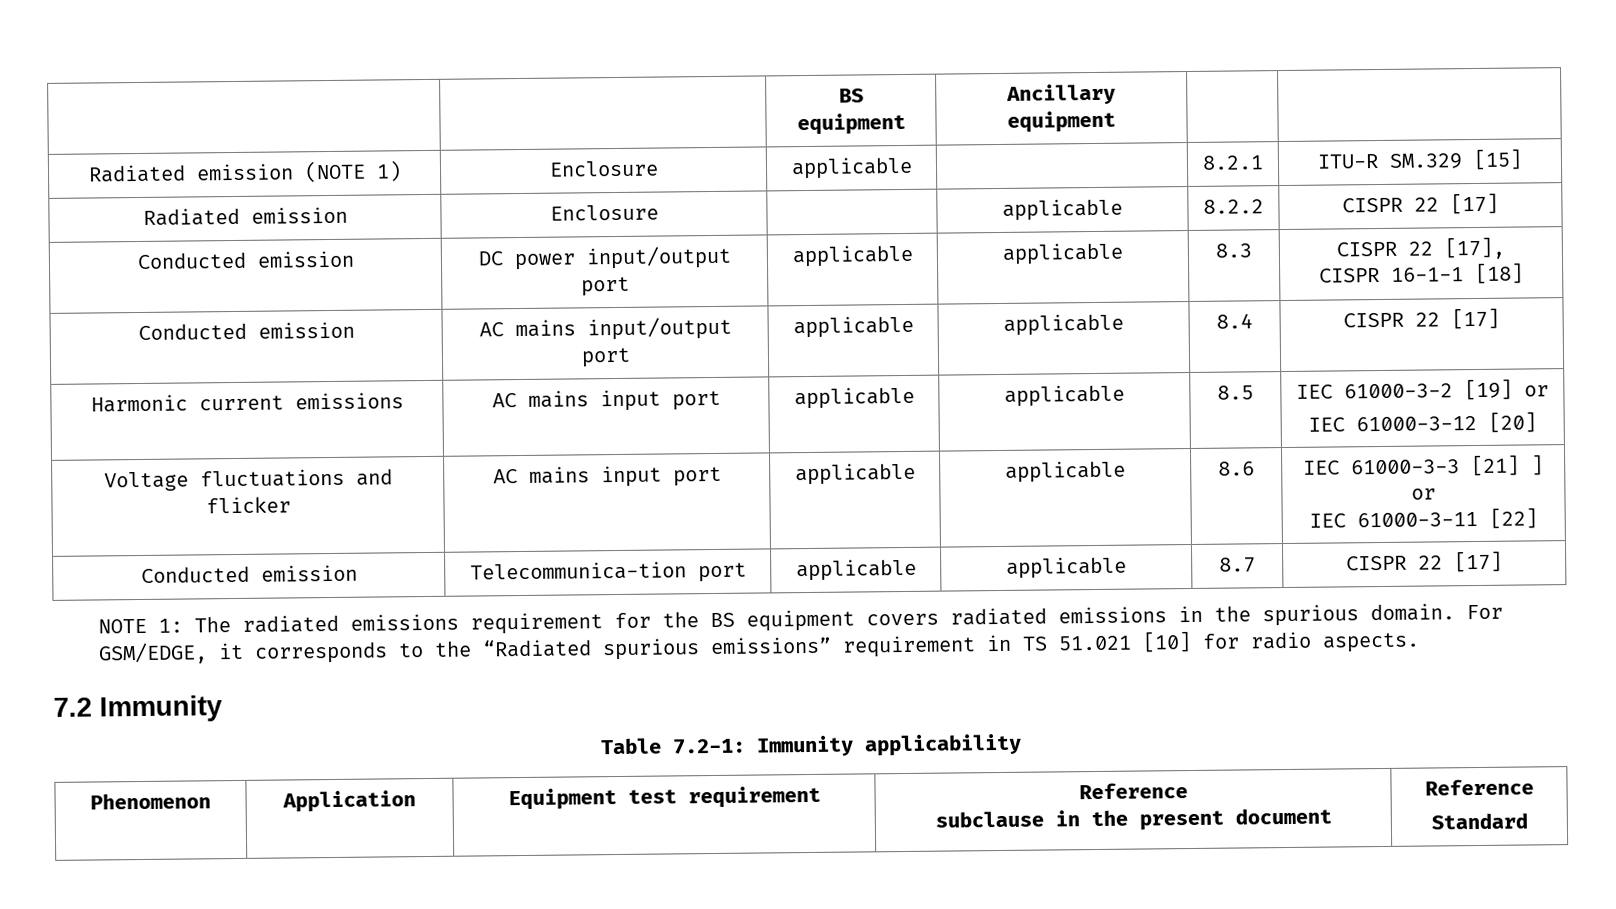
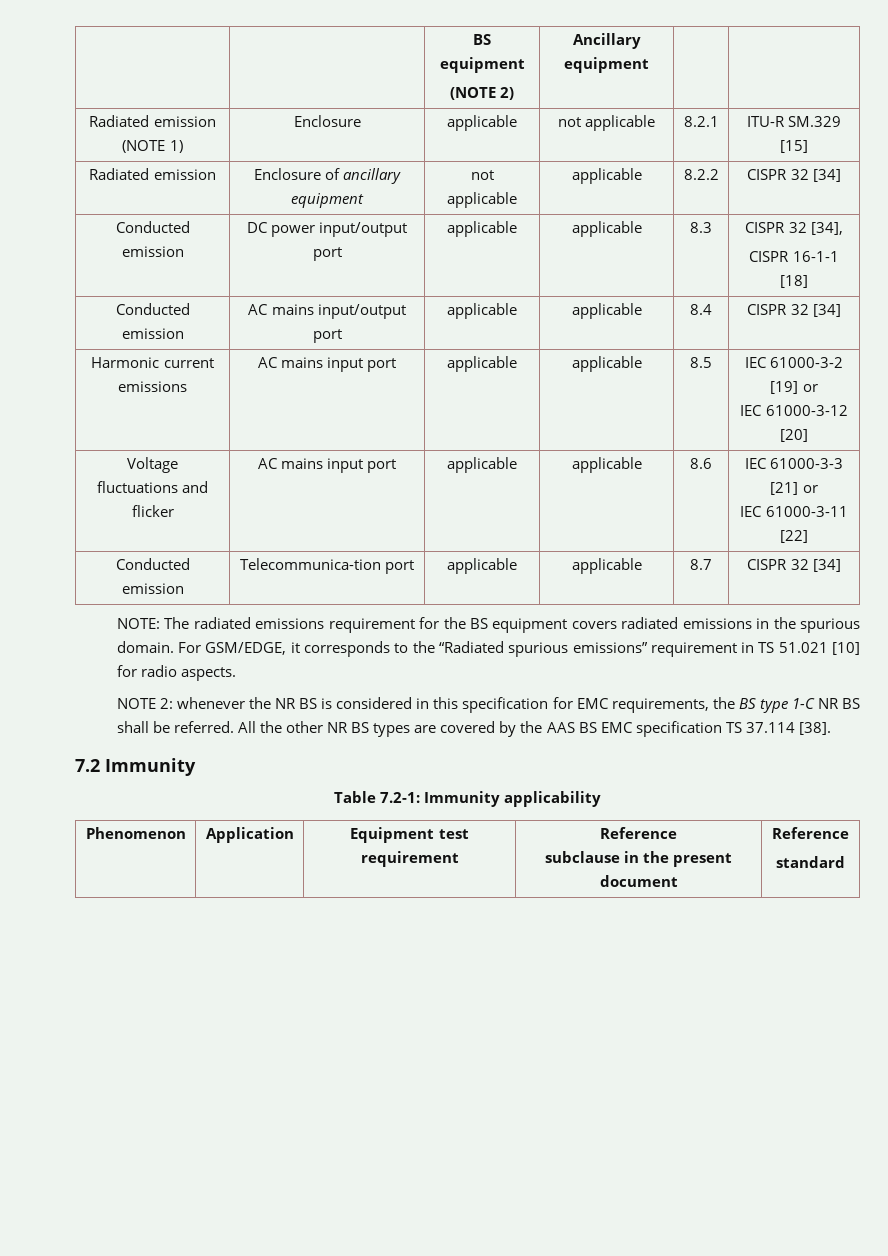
- | | BS equipment | Ancillary equipment | |
+ | | BS equipment
+ (NOTE 2) | Ancillary equipment | |
- Radiated emission (NOTE 1) | Enclosure | applicable | | 8.2.1 | ITU-R SM.329 [15]
+ Radiated emission (NOTE 1) | Enclosure | applicable | not applicable | 8.2.1 | ITU-R SM.329 [15]
- Radiated emission | Enclosure | | applicable | 8.2.2 | CISPR 22 [17]
+ Radiated emission | Enclosure of ancillary equipment | not applicable | applicable | 8.2.2 | CISPR 32 [34]
- Conducted emission | DC power input/output port | applicable | applicable | 8.3 | CISPR 22 [17],
+ Conducted emission | DC power input/output port | applicable | applicable | 8.3 | CISPR 32 [34],
- Conducted emission | AC mains input/output port | applicable | applicable | 8.4 | CISPR 22 [17]
+ Conducted emission | AC mains input/output port | applicable | applicable | 8.4 | CISPR 32 [34]
- Voltage fluctuations and flicker | AC mains input port | applicable | applicable | 8.6 | IEC 61000-3-3 [21] ] or
+ Voltage fluctuations and flicker | AC mains input port | applicable | applicable | 8.6 | IEC 61000-3-3 [21] or
- Conducted emission | Telecommunica-tion port | applicable | applicable | 8.7 | CISPR 22 [17]
- NOTE 1: The radiated emissions requirement for the BS equipment covers radiated emissions in the spurious domain.
+ Conducted emission | Telecommunica-tion port | applicable | applicable | 8.7 | CISPR 32 [34]
+ NOTE: The radiated emissions requirement for the BS equipment covers radiated emissions in the spurious domain.
+ NOTE 2: whenever the NR BS is considered in this specification for EMC requirements, the BS type 1-C NR BS shall be referred. All the other NR BS types are covered by the AAS BS EMC specification TS 37.114 [38].
  Phenomenon | Application | Equipment test requirement | Reference
  subclause in the present document | Reference
- Standard
+ standard

